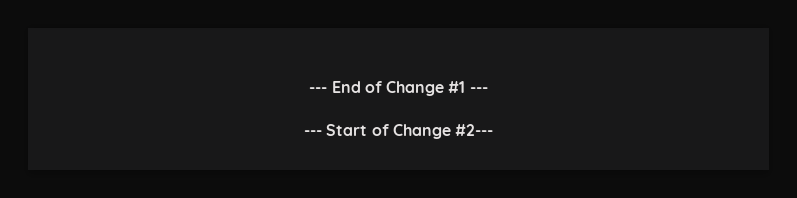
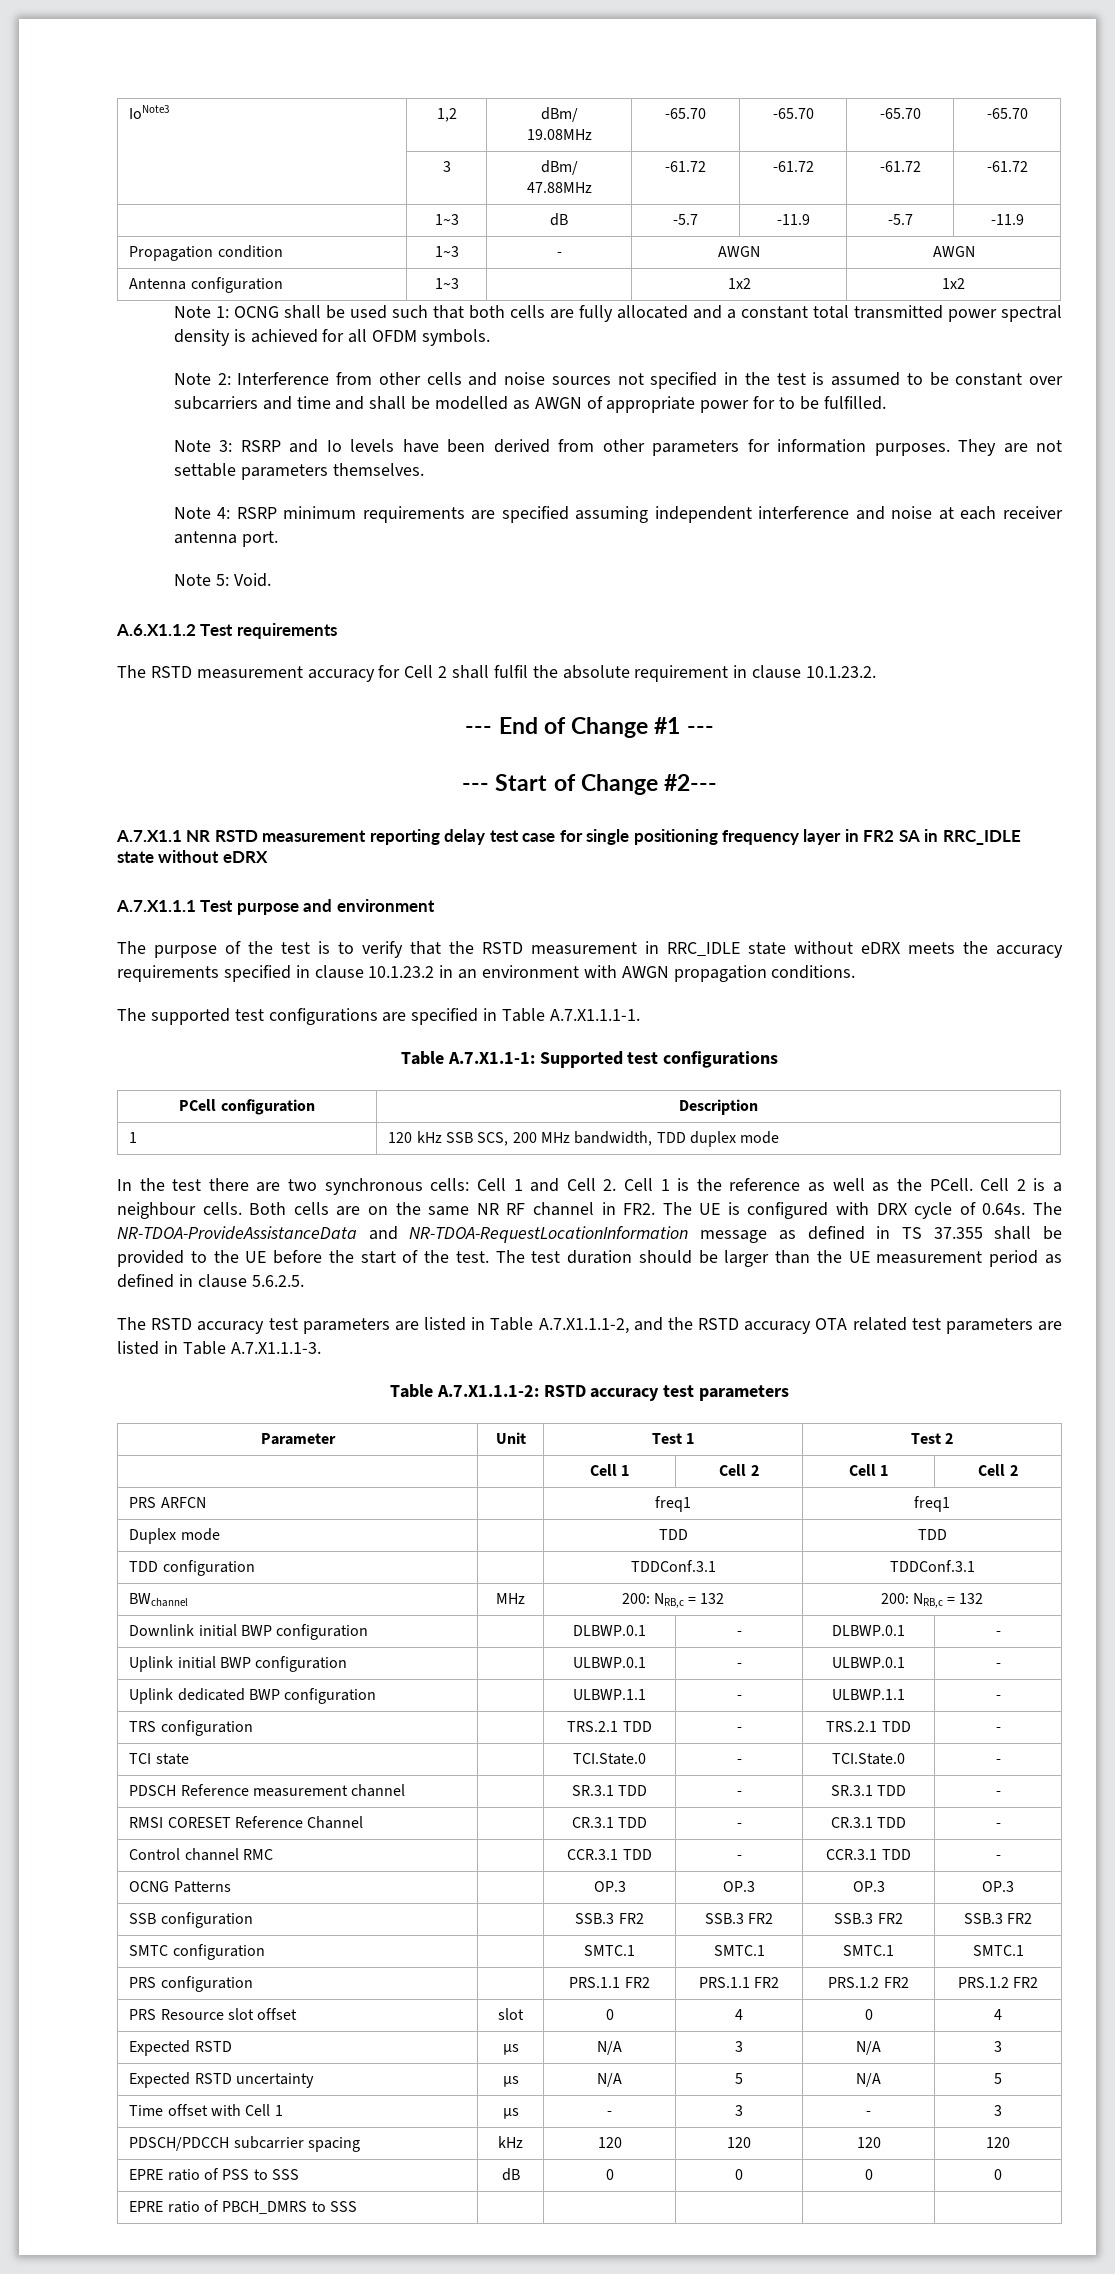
+ IoNote3 | 1,2 | dBm/
+ 19.08MHz | -65.70 | -65.70 | -65.70 | -65.70
+ | 3 | dBm/
+ 47.88MHz | -61.72 | -61.72 | -61.72 | -61.72
+ | 1~3 | dB | -5.7 | -11.9 | -5.7 | -11.9
+ Propagation condition | 1~3 | - | AWGN | AWGN
+ Antenna configuration | 1~3 | | 1x2 | 1x2
+ Note 1: OCNG shall be used such that both cells are fully allocated and a constant total transmitted power spectral density is achieved for all OFDM symbols.
+ Note 2: Interference from other cells and noise sources not specified in the test is assumed to be constant over subcarriers and time and shall be modelled as AWGN of appropriate power for to be fulfilled.
+ Note 3: RSRP and Io levels have been derived from other parameters for information purposes. They are not settable parameters themselves.
+ Note 4: RSRP minimum requirements are specified assuming independent interference and noise at each receiver antenna port.
+ Note 5: Void.
+ A.6.X1.1.2 Test requirements
+ The RSTD measurement accuracy for Cell 2 shall fulfil the absolute requirement in clause 10.1.23.2.
+ A.7.X1.1 NR RSTD measurement reporting delay test case for single positioning frequency layer in FR2 SA in RRC_IDLE state without eDRX
+ A.7.X1.1.1 Test purpose and environment
+ The purpose of the test is to verify that the RSTD measurement in RRC_IDLE state without eDRX meets the accuracy requirements specified in clause 10.1.23.2 in an environment with AWGN propagation conditions.
+ The supported test configurations are specified in Table A.7.X1.1.1-1.
+ Table A.7.X1.1-1: Supported test configurations
+ PCell configuration | Description
+ 1 | 120 kHz SSB SCS, 200 MHz bandwidth, TDD duplex mode
+ In the test there are two synchronous cells: Cell 1 and Cell 2. Cell 1 is the reference as well as the PCell. Cell 2 is a neighbour cells. Both cells are on the same NR RF channel in FR2. The UE is configured with DRX cycle of 0.64s. The NR-TDOA-ProvideAssistanceData and NR-TDOA-RequestLocationInformation message as defined in TS 37.355 shall be provided to the UE before the start of the test. The test duration should be larger than the UE measurement period as defined in clause 5.6.2.5.
+ The RSTD accuracy test parameters are listed in Table A.7.X1.1.1-2, and the RSTD accuracy OTA related test parameters are listed in Table A.7.X1.1.1-3.
+ Table A.7.X1.1.1-2: RSTD accuracy test parameters
+ Parameter | Unit | Test 1 | Test 2
+ | | Cell 1 | Cell 2 | Cell 1 | Cell 2
+ PRS ARFCN | | freq1 | freq1
+ Duplex mode | | TDD | TDD
+ TDD configuration | | TDDConf.3.1 | TDDConf.3.1
+ BWchannel | MHz | 200: NRB,c = 132 | 200: NRB,c = 132
+ Downlink initial BWP configuration | | DLBWP.0.1 | - | DLBWP.0.1 | -
+ Uplink initial BWP configuration | | ULBWP.0.1 | - | ULBWP.0.1 | -
+ Uplink dedicated BWP configuration | | ULBWP.1.1 | - | ULBWP.1.1 | -
+ TRS configuration | | TRS.2.1 TDD | - | TRS.2.1 TDD | -
+ TCI state | | TCI.State.0 | - | TCI.State.0 | -
+ PDSCH Reference measurement channel | | SR.3.1 TDD | - | SR.3.1 TDD | -
+ RMSI CORESET Reference Channel | | CR.3.1 TDD | - | CR.3.1 TDD | -
+ Control channel RMC | | CCR.3.1 TDD | - | CCR.3.1 TDD | -
+ OCNG Patterns | | OP.3 | OP.3 | OP.3 | OP.3
+ SSB configuration | | SSB.3 FR2 | SSB.3 FR2 | SSB.3 FR2 | SSB.3 FR2
+ SMTC configuration | | SMTC.1 | SMTC.1 | SMTC.1 | SMTC.1
+ PRS configuration | | PRS.1.1 FR2 | PRS.1.1 FR2 | PRS.1.2 FR2 | PRS.1.2 FR2
+ PRS Resource slot offset | slot | 0 | 4 | 0 | 4
+ Expected RSTD | μs | N/A | 3 | N/A | 3
+ Expected RSTD uncertainty | μs | N/A | 5 | N/A | 5
+ Time offset with Cell 1 | μs | - | 3 | - | 3
+ PDSCH/PDCCH subcarrier spacing | kHz | 120 | 120 | 120 | 120
+ EPRE ratio of PSS to SSS | dB | 0 | 0 | 0 | 0
+ EPRE ratio of PBCH_DMRS to SSS | | | | |

